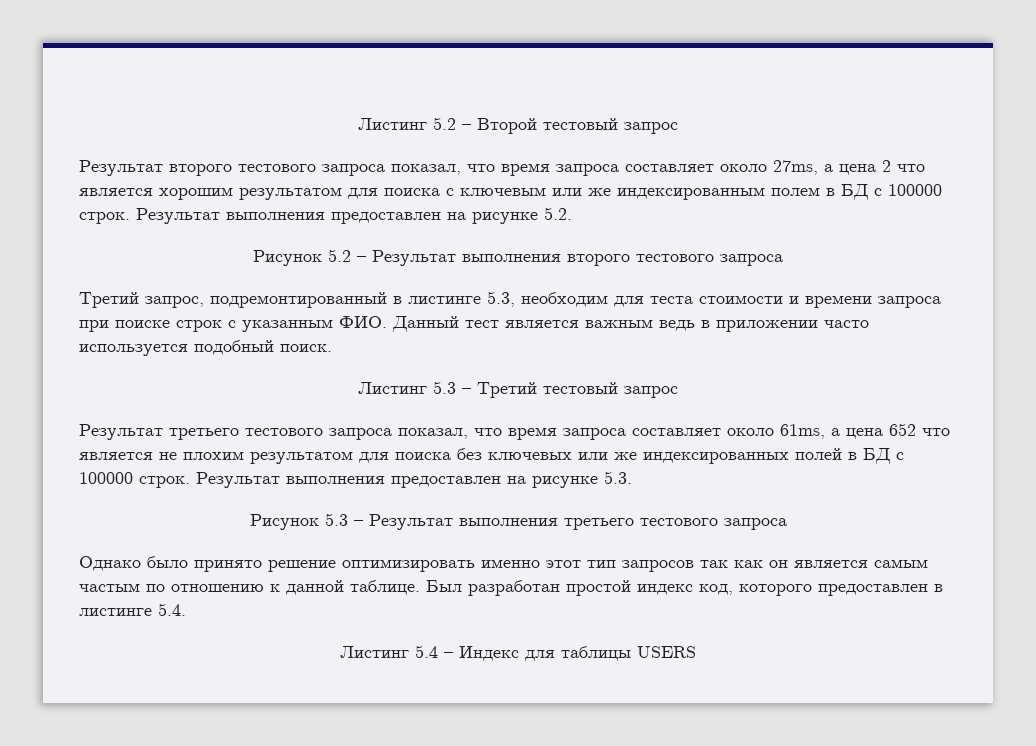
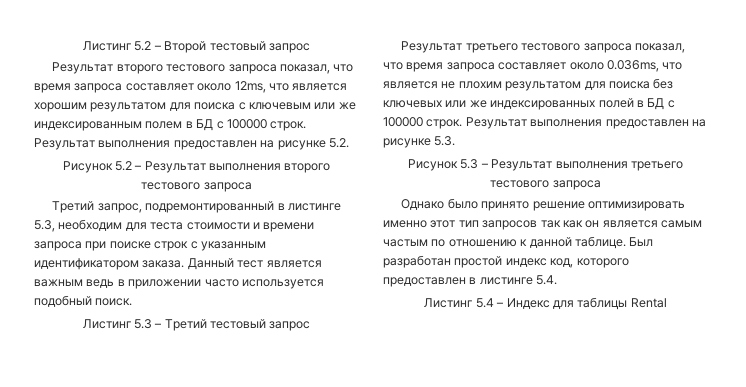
- Результат второго тестового запроса показал, что время запроса составляет около 27ms, а цена 2 что является хорошим результатом для поиска с ключевым или же индексированным полем в БД с 100000 строк.
+ Результат второго тестового запроса показал, что время запроса составляет около 12ms, что является хорошим результатом для поиска с ключевым или же индексированным полем в БД с 100000 строк.
- Третий запрос, подремонтированный в листинге 5.3, необходим для теста стоимости и времени запроса при поиске строк с указанным ФИО. Данный тест является важным ведь в приложении часто используется подобный поиск.
+ Третий запрос, подремонтированный в листинге 5.3, необходим для теста стоимости и времени запроса при поиске строк с указанным идентификатором заказа. Данный тест является важным ведь в приложении часто используется подобный поиск.
- Результат третьего тестового запроса показал, что время запроса составляет около 61ms, а цена 652 что является не плохим результатом для поиска без ключевых или же индексированных полей в БД с 100000 строк.
+ Результат третьего тестового запроса показал, что время запроса составляет около 0.036ms, что является не плохим результатом для поиска без ключевых или же индексированных полей в БД с 100000 строк.
- Листинг 5.4 – Индекс для таблицы USERS
+ Листинг 5.4 – Индекс для таблицы Rental

